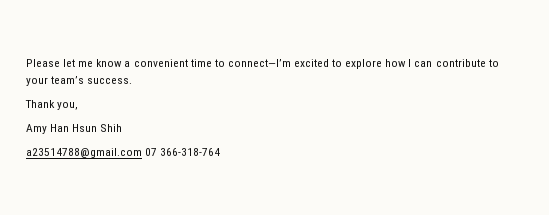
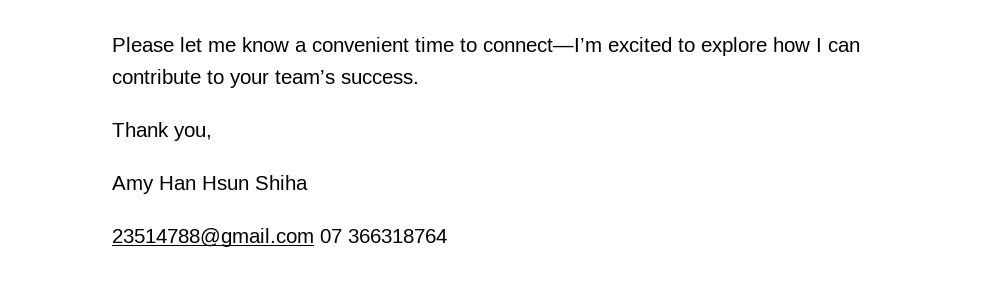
- Amy Han Hsun Shih
- a23514788@gmail.com 07 366-318-764
+ Amy Han Hsun Shiha
+ 23514788@gmail.com 07 366318764

